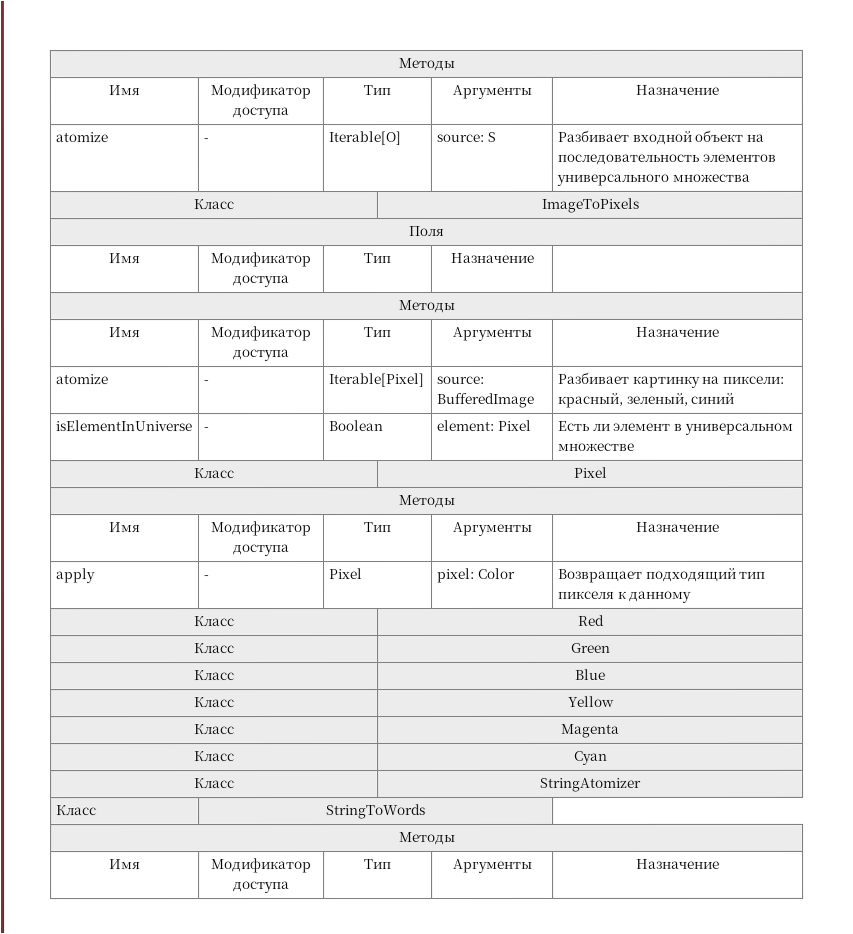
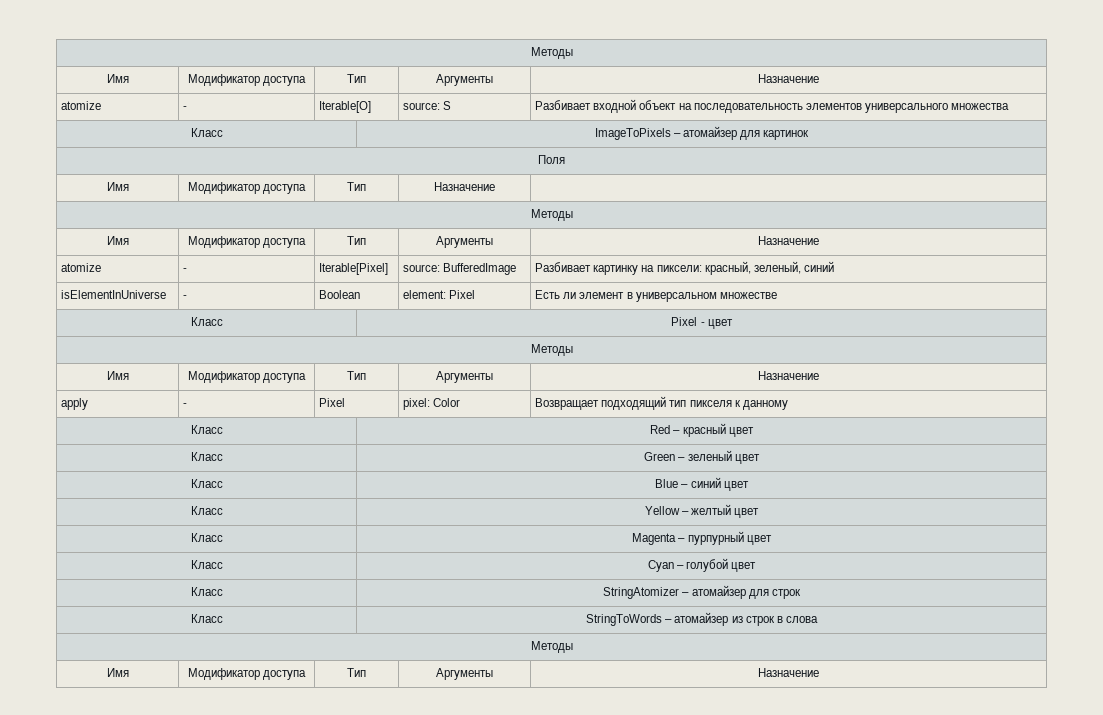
- Класс | ImageToPixels
+ Класс | ImageToPixels – атомайзер для картинок
- Класс | Pixel
+ Класс | Pixel - цвет
- Класс | Red
+ Класс | Red – красный цвет
- Класс | Green
+ Класс | Green – зеленый цвет
- Класс | Blue
+ Класс | Blue – синий цвет
- Класс | Yellow
+ Класс | Yellow – желтый цвет
- Класс | Magenta
+ Класс | Magenta – пурпурный цвет
- Класс | Cyan
+ Класс | Cyan – голубой цвет
- Класс | StringAtomizer
- Класс | StringToWords
+ Класс | StringAtomizer – атомайзер для строк
+ Класс | StringToWords – атомайзер из строк в слова

